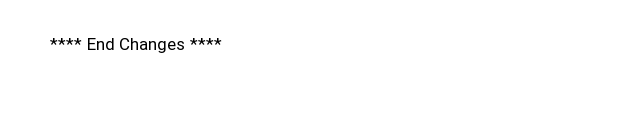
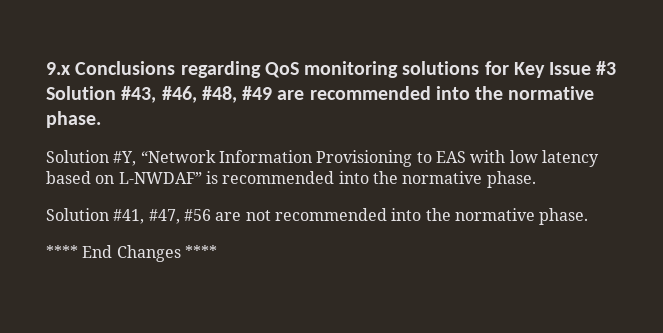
+ 9.x Conclusions regarding QoS monitoring solutions for Key Issue #3 Solution #43, #46, #48, #49 are recommended into the normative phase.
+ Solution #Y, “Network Information Provisioning to EAS with low latency based on L-NWDAF” is recommended into the normative phase.
+ Solution #41, #47, #56 are not recommended into the normative phase.

